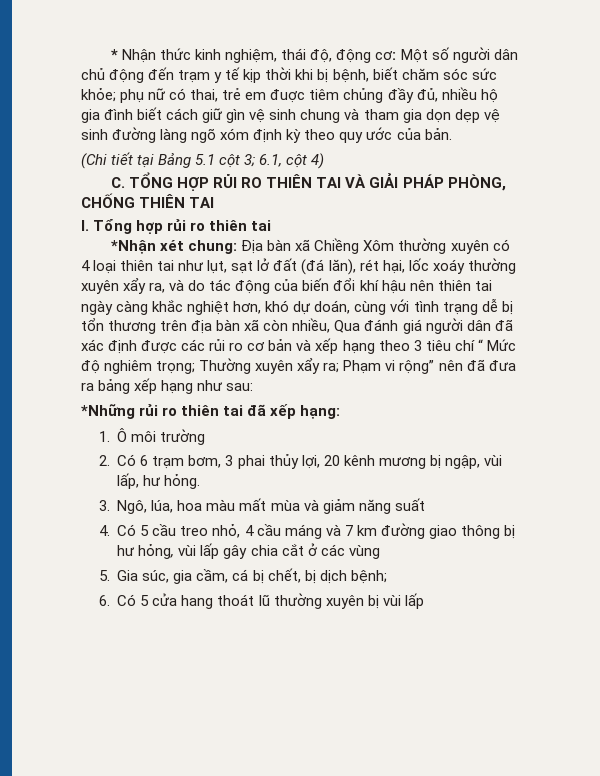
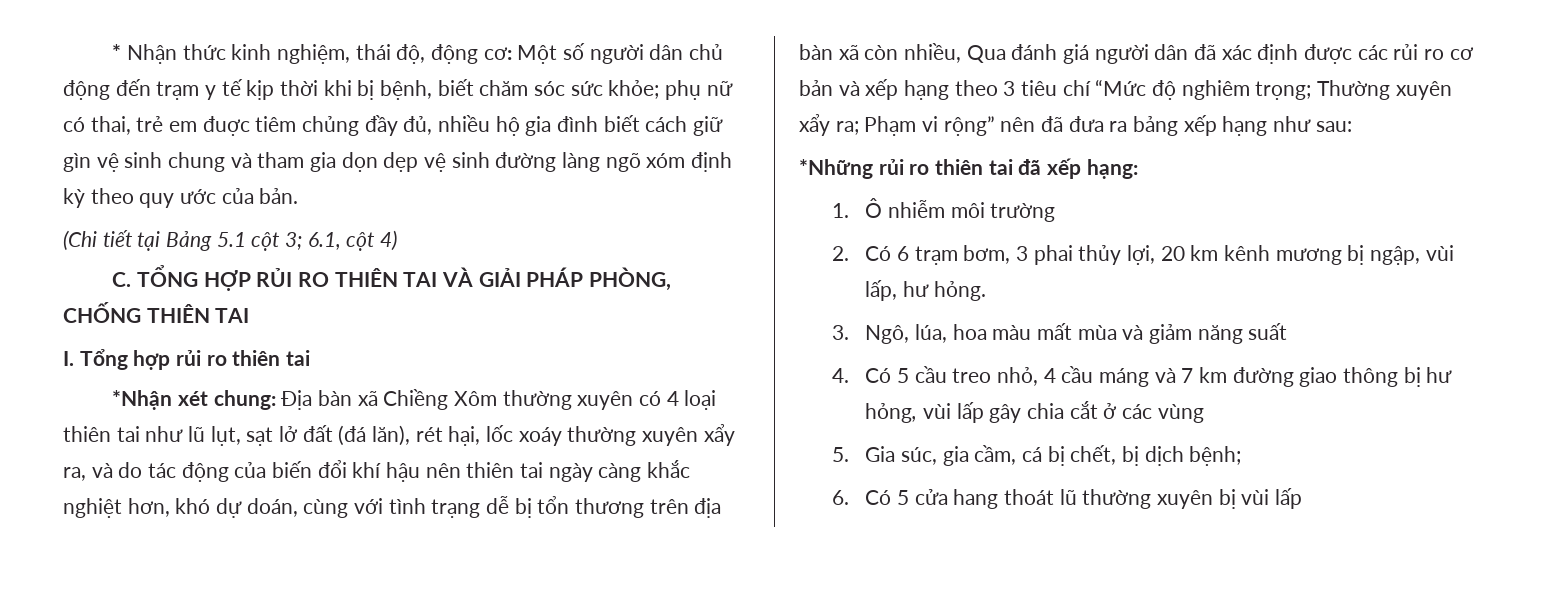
- Địa bàn xã Chiềng Xôm thường xuyên có 4 loại thiên tai như lụt, sạt lở đất (đá lăn), rét hại, lốc xoáy thường xuyên xẩy ra, và do tác động của biến đổi khí hậu nên thiên tai ngày càng khắc nghiệt hơn, khó dự doán, cùng với tình trạng dễ bị tổn thương trên địa bàn xã còn nhiều, Qua đánh giá người dân đã xác định được các rủi ro cơ bản và xếp hạng theo 3 tiêu chí “ Mức độ nghiêm trọng;
+ Địa bàn xã Chiềng Xôm thường xuyên có 4 loại thiên tai như lũ lụt, sạt lở đất (đá lăn), rét hại, lốc xoáy thường xuyên xẩy ra, và do tác động của biến đổi khí hậu nên thiên tai ngày càng khắc nghiệt hơn, khó dự doán, cùng với tình trạng dễ bị tổn thương trên địa bàn xã còn nhiều, Qua đánh giá người dân đã xác định được các rủi ro cơ bản và xếp hạng theo 3 tiêu chí “Mức độ nghiêm trọng;
- 1. Ô môi trường
+ 1. Ô nhiễm môi trường
- 2. Có 6 trạm bơm, 3 phai thủy lợi, 20 kênh mương bị ngập, vùi lấp, hư hỏng.
+ 2. Có 6 trạm bơm, 3 phai thủy lợi, 20 km kênh mương bị ngập, vùi lấp, hư hỏng.

